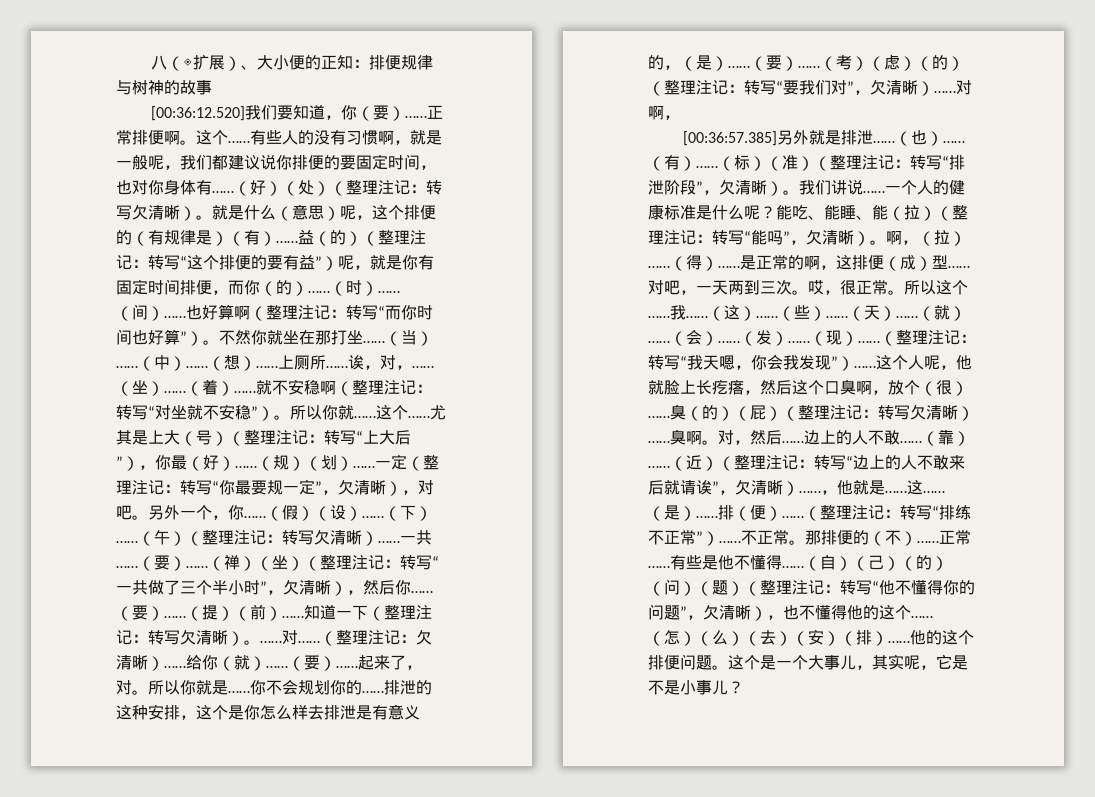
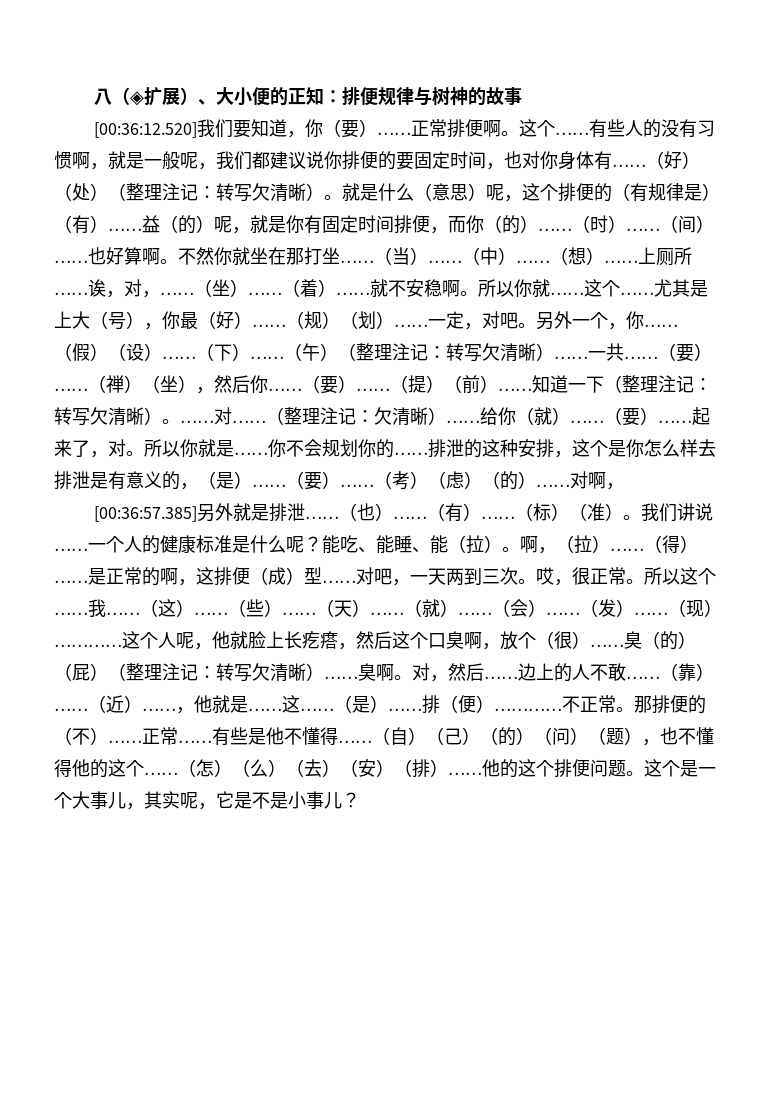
- 益（的）（整理注记：转写“这个排便的要有益”）呢，就是你有固定时间排便，而你（的）……
+ 益（的）呢，就是你有固定时间排便，而你（的）……
- 也好算啊（整理注记：转写“而你时间也好算”）。
+ 也好算啊。
- 就不安稳啊（整理注记：转写“对坐就不安稳”）。
+ 就不安稳啊。
- 尤其是上大（号）（整理注记：转写“上大后”），你最（好）……
+ 尤其是上大（号），你最（好）……
- 一定（整理注记：转写“你最要规一定”，欠清晰），对吧。
+ 一定，对吧。
- （禅）（坐）（整理注记：转写“一共做了三个半小时”，欠清晰），然后你……
+ （禅）（坐），然后你……
- （考）（虑）（的）（整理注记：转写“要我们对”，欠清晰）……
+ （考）（虑）（的）……
- （标）（准）（整理注记：转写“排泄阶段”，欠清晰）。
+ （标）（准）。
- 能吃、能睡、能（拉）（整理注记：转写“能吗”，欠清晰）。
+ 能吃、能睡、能（拉）。
- （现）……（整理注记：转写“我天嗯，你会我发现”）……
+ （现）…………
- （近）（整理注记：转写“边上的人不敢来后就请诶”，欠清晰）……
+ （近）……
- 排（便）……（整理注记：转写“排练不正常”）……
+ 排（便）…………
- （自）（己）（的）（问）（题）（整理注记：转写“他不懂得你的问题”，欠清晰），也不懂得他的这个……
+ （自）（己）（的）（问）（题），也不懂得他的这个……

